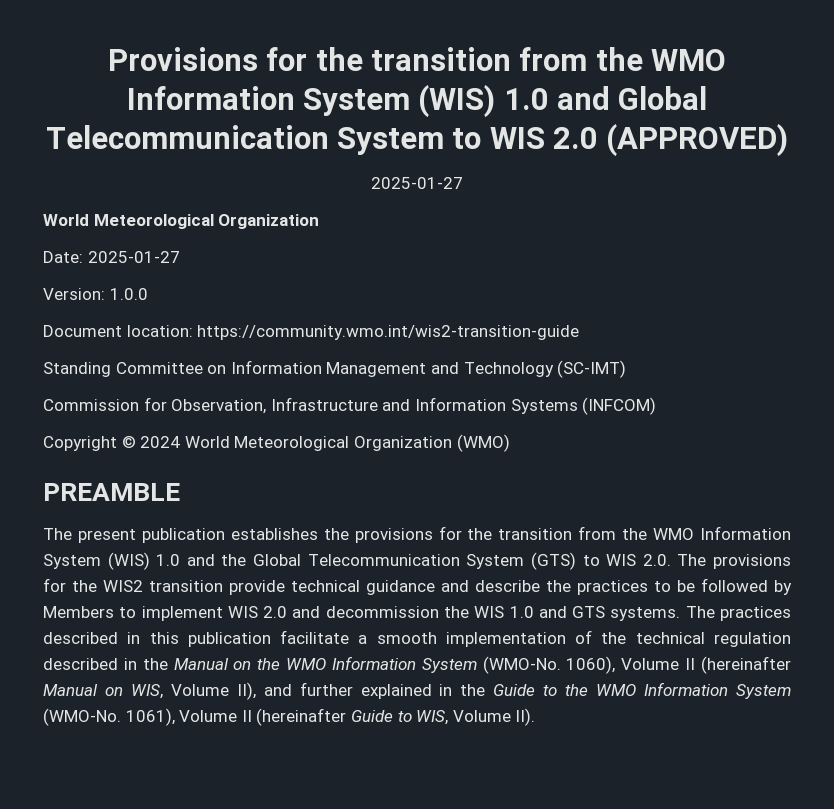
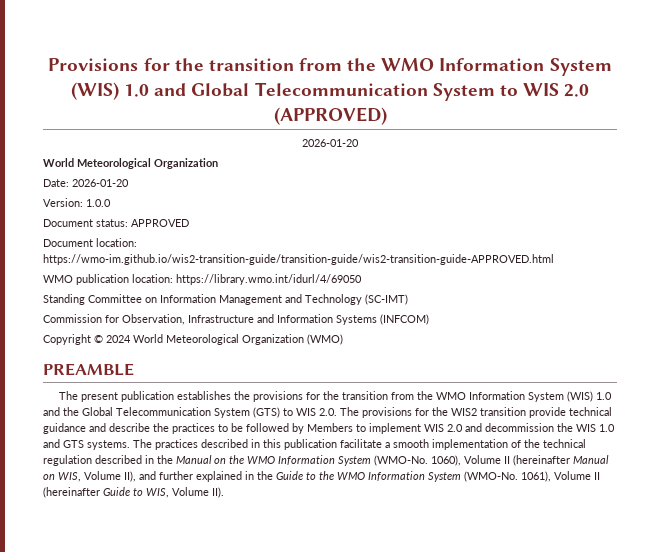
  Provisions for the transition from the WMO Information System (WIS) 1.0 and Global Telecommunication System to WIS 2.0 (APPROVED)
- 2025-01-27
+ 2026-01-20
- Date: 2025-01-27
+ Date: 2026-01-20
+ Document status: APPROVED
- Document location: https://community.wmo.int/wis2-transition-guide
+ Document location: https://wmo-im.github.io/wis2-transition-guide/transition-guide/wis2-transition-guide-APPROVED.html
+ WMO publication location: https://library.wmo.int/idurl/4/69050

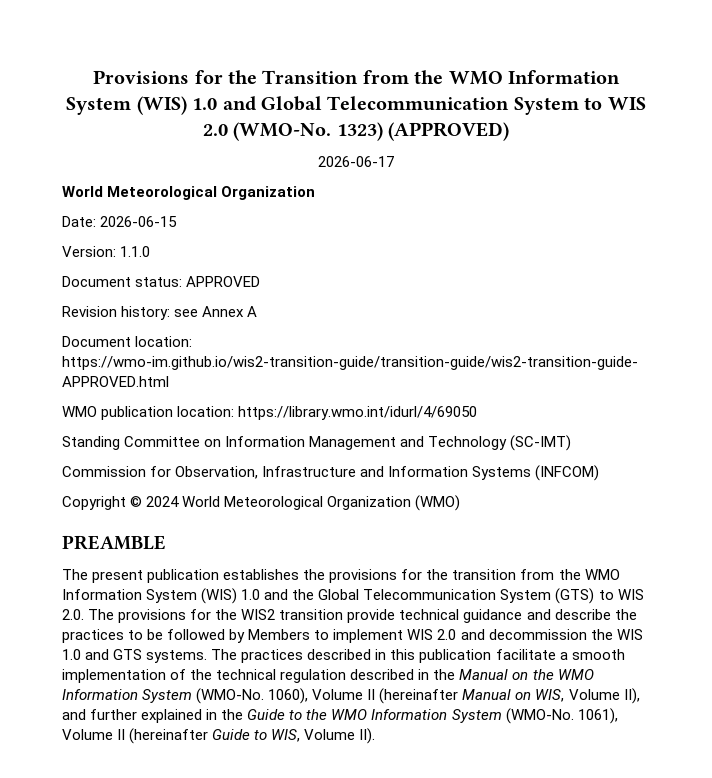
- Provisions for the transition from the WMO Information System (WIS) 1.0 and Global Telecommunication System to WIS 2.0 (APPROVED)
- 2026-01-20
+ Provisions for the Transition from the WMO Information System (WIS) 1.0 and Global Telecommunication System to WIS 2.0 (WMO-No. 1323) (APPROVED)
+ 2026-06-17
- Date: 2026-01-20
+ Date: 2026-06-15
- Version: 1.0.0
+ Version: 1.1.0
+ Revision history: see Annex A

